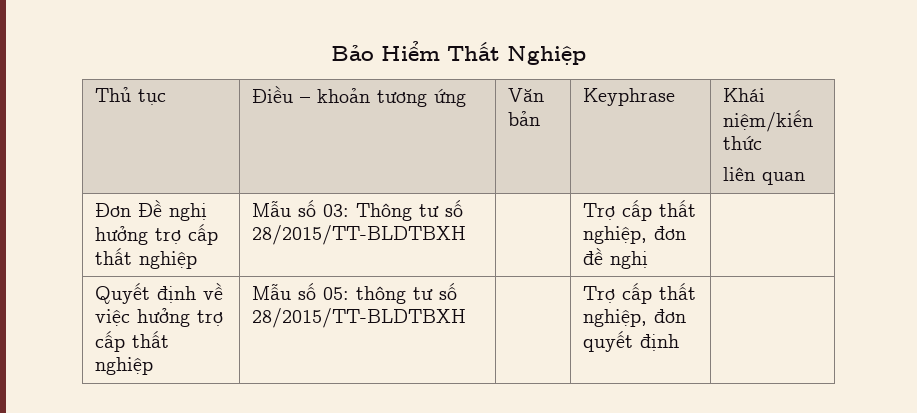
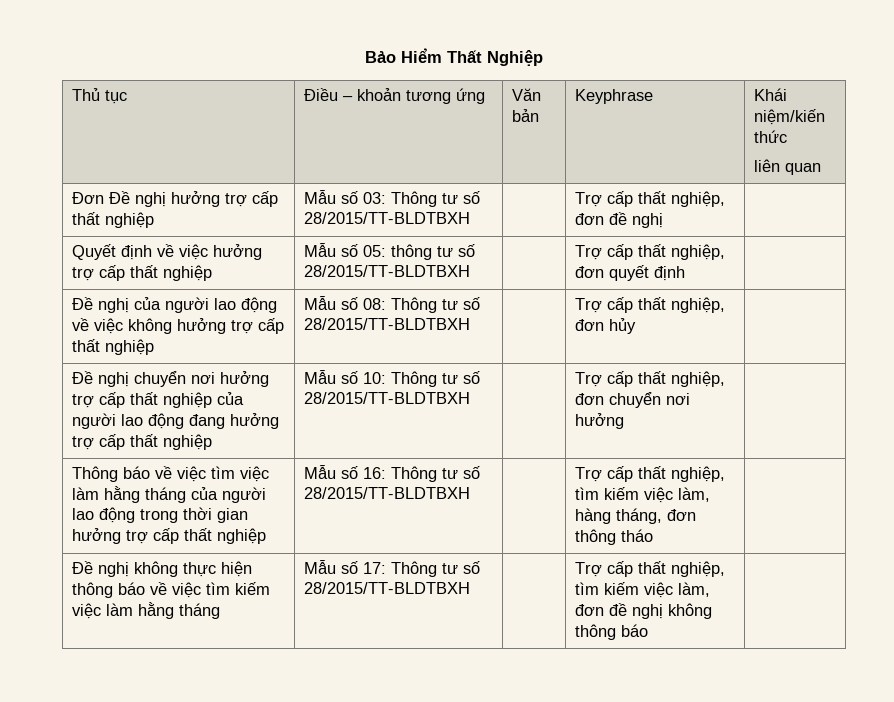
+ Đề nghị của người lao động về việc không hưởng trợ cấp thất nghiệp | Mẫu số 08: Thông tư số 28/2015/TT-BLDTBXH | | Trợ cấp thất nghiệp, đơn hủy |
+ Đề nghị chuyển nơi hưởng trợ cấp thất nghiệp của người lao động đang hưởng trợ cấp thất nghiệp | Mẫu số 10: Thông tư số 28/2015/TT-BLDTBXH | | Trợ cấp thất nghiệp, đơn chuyển nơi hưởng |
+ Thông báo về việc tìm việc làm hằng tháng của người lao động trong thời gian hưởng trợ cấp thất nghiệp | Mẫu số 16: Thông tư số 28/2015/TT-BLDTBXH | | Trợ cấp thất nghiệp, tìm kiếm việc làm, hàng tháng, đơn thông tháo |
+ Đề nghị không thực hiện thông báo về việc tìm kiếm việc làm hằng tháng | Mẫu số 17: Thông tư số 28/2015/TT-BLDTBXH | | Trợ cấp thất nghiệp, tìm kiếm việc làm, đơn đề nghị không thông báo |

